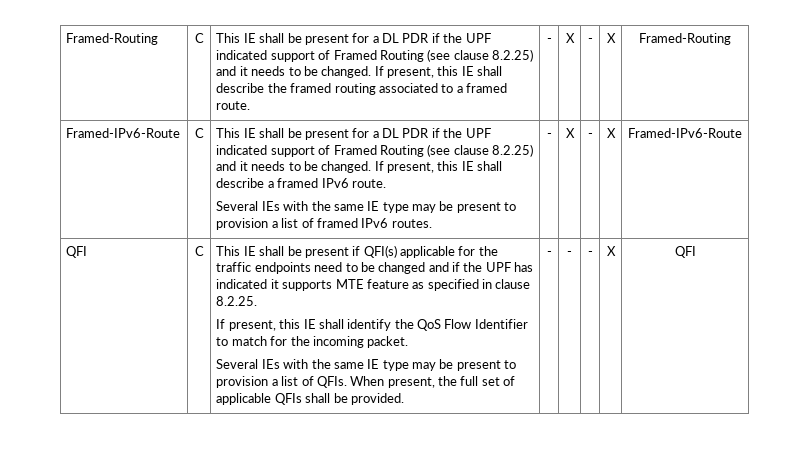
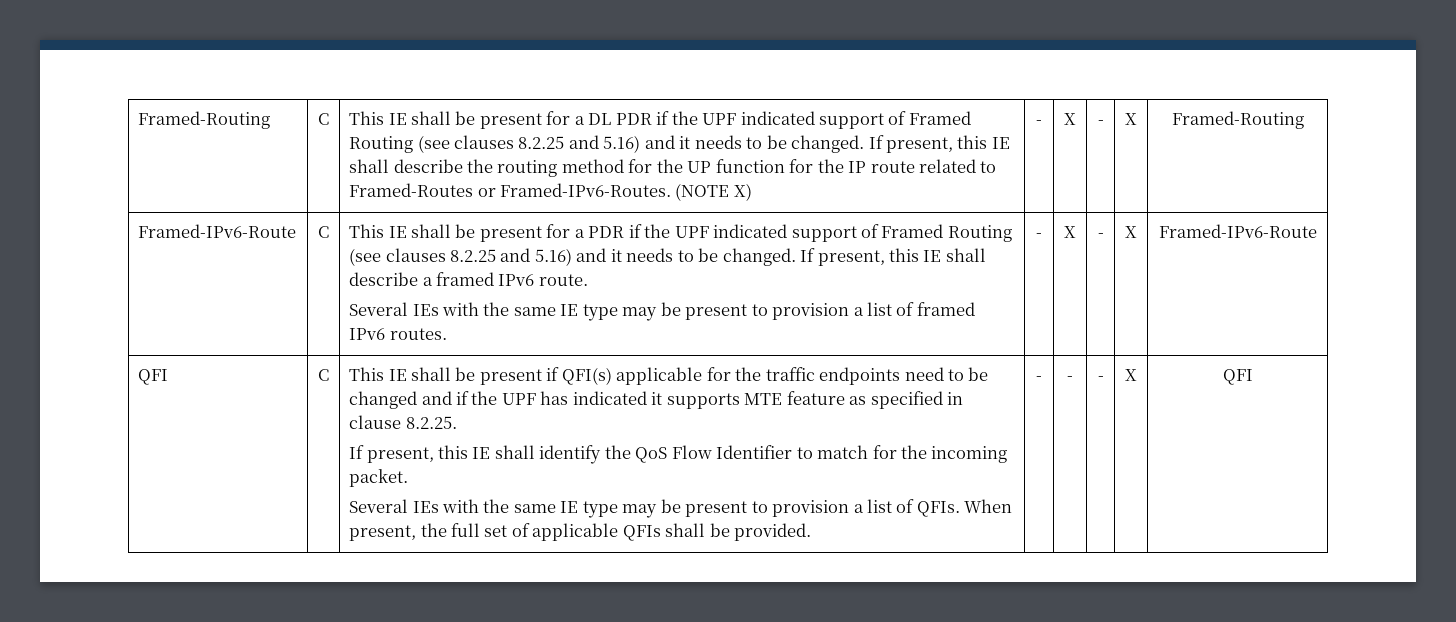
- Framed-Routing | C | This IE shall be present for a DL PDR if the UPF indicated support of Framed Routing (see clause 8.2.25) and it needs to be changed.
+ Framed-Routing | C | This IE shall be present for a DL PDR if the UPF indicated support of Framed Routing (see clauses 8.2.25 and 5.16) and it needs to be changed.
- If present, this IE shall describe the framed routing associated to a framed route.
+ If present, this IE shall describe the routing method for the UP function for the IP route related to Framed-Routes or Framed-IPv6-Routes. (NOTE X)
- Framed-IPv6-Route | C | This IE shall be present for a DL PDR if the UPF indicated support of Framed Routing (see clause 8.2.25) and it needs to be changed.
+ Framed-IPv6-Route | C | This IE shall be present for a PDR if the UPF indicated support of Framed Routing (see clauses 8.2.25 and 5.16) and it needs to be changed.

